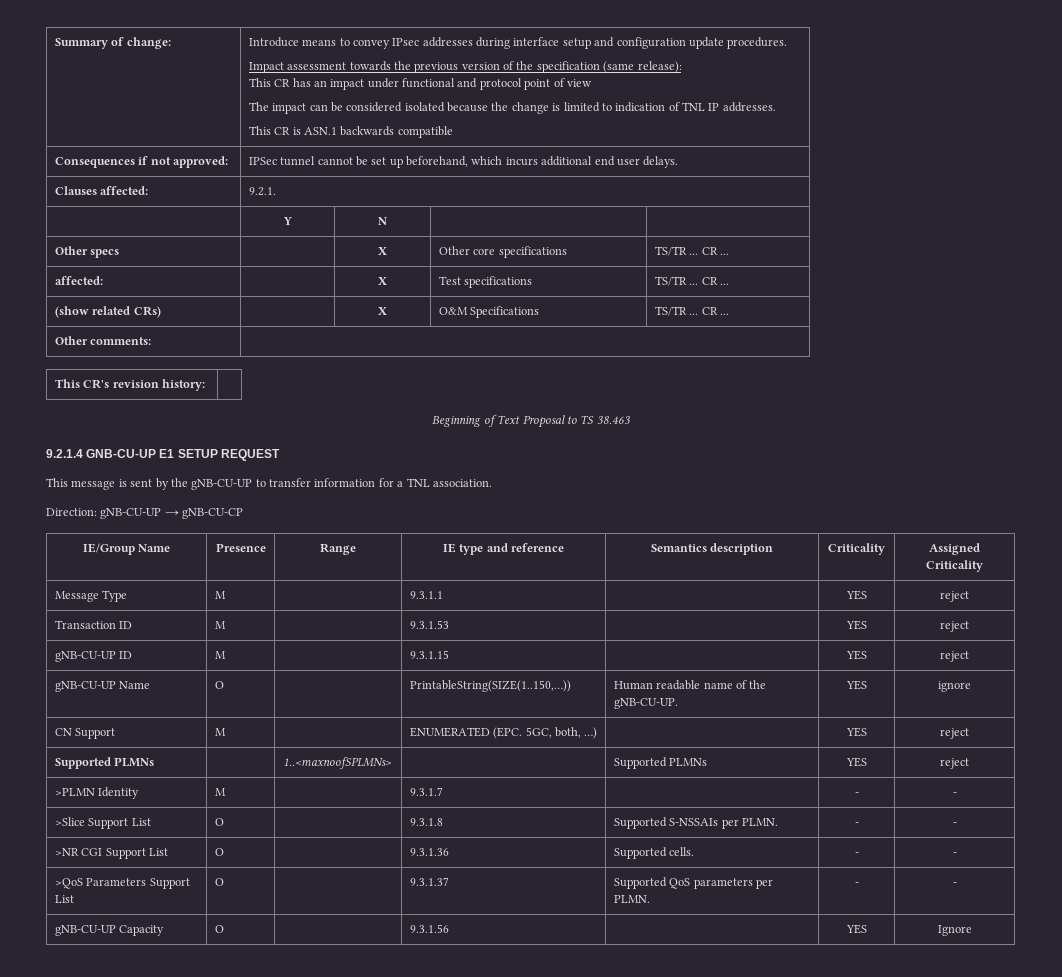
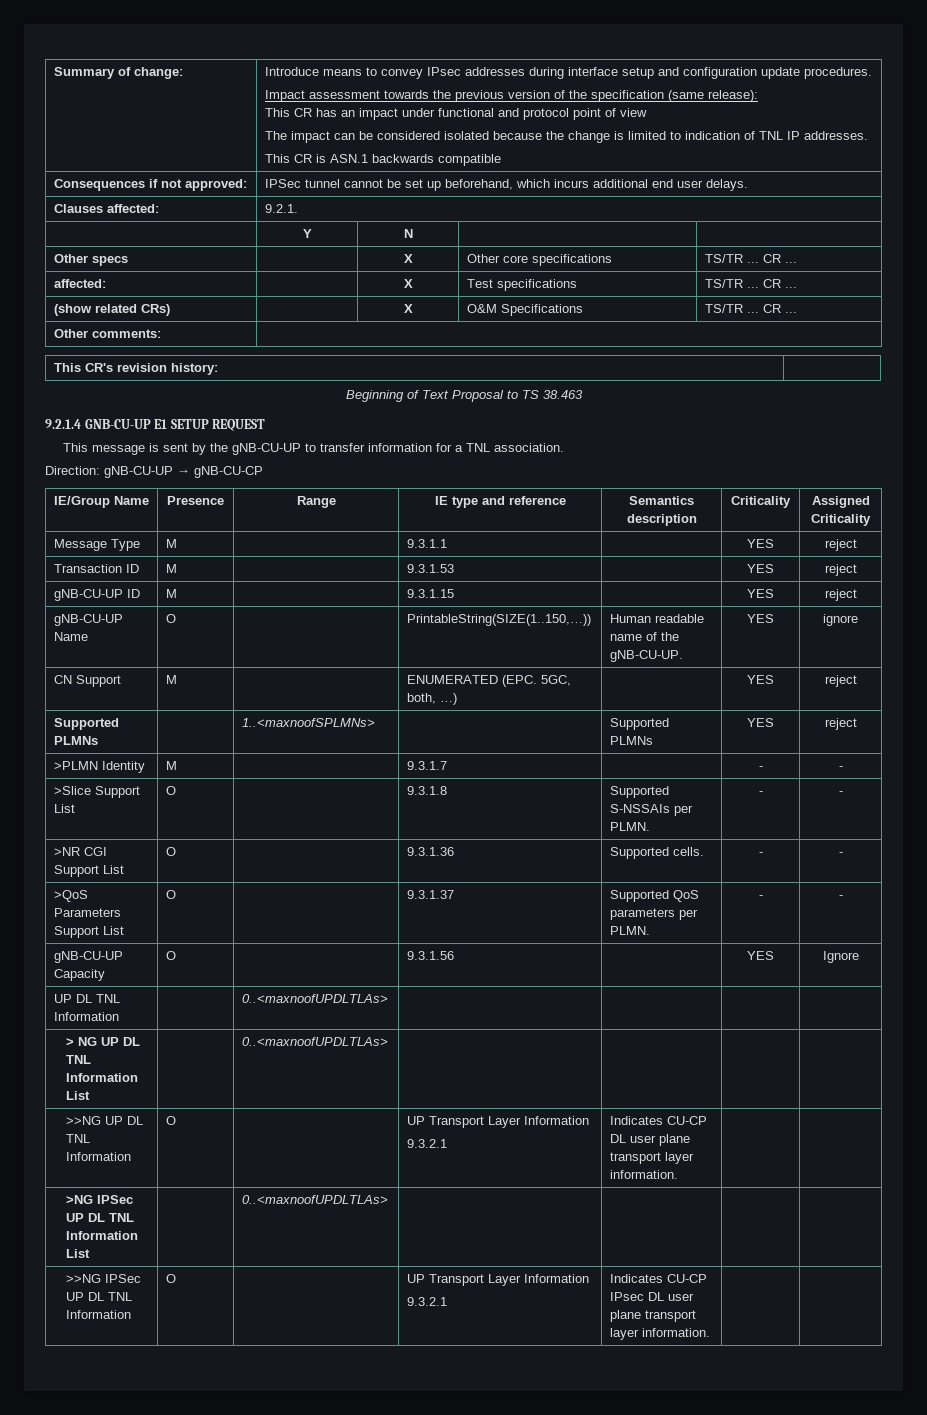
+ UP DL TNL Information | | 0..<maxnoofUPDLTLAs> | | | |
+ > NG UP DL TNL Information List | | 0..<maxnoofUPDLTLAs> | | | |
+ >>NG UP DL TNL Information | O | | UP Transport Layer Information
+ 9.3.2.1 | Indicates CU-CP DL user plane transport layer information. | |
+ >NG IPSec UP DL TNL Information List | | 0..<maxnoofUPDLTLAs> | | | |
+ >>NG IPSec UP DL TNL Information | O | | UP Transport Layer Information
+ 9.3.2.1 | Indicates CU-CP IPsec DL user plane transport layer information. | |

